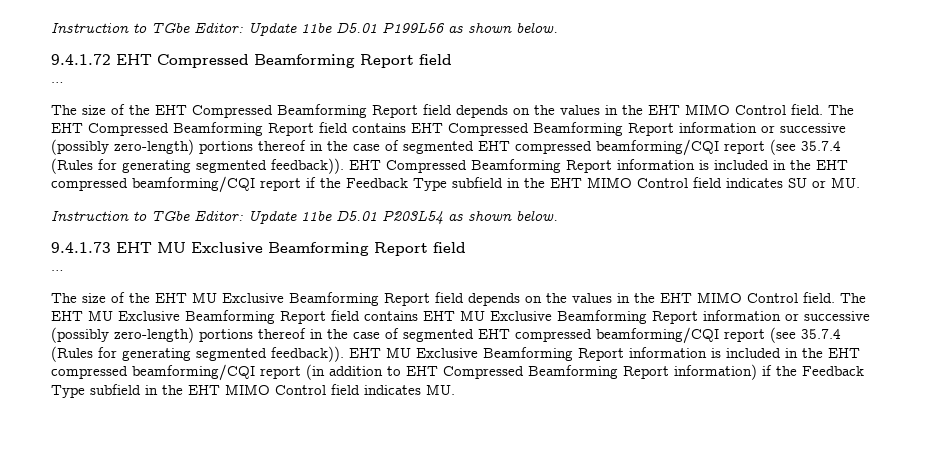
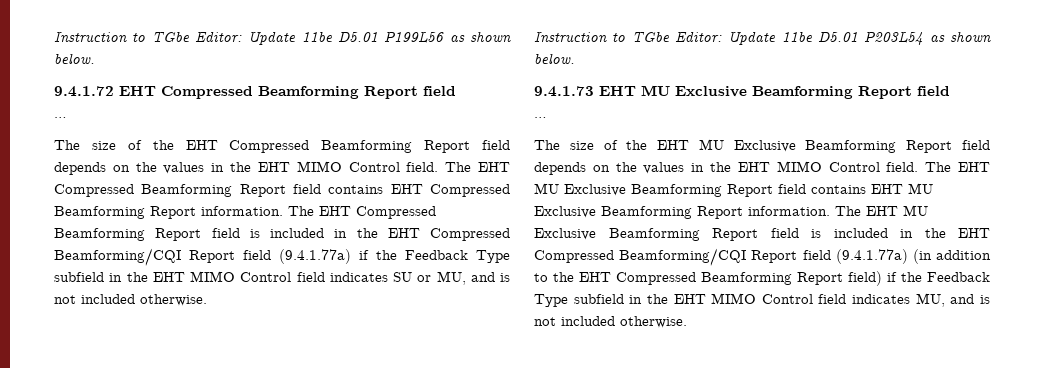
- The EHT Compressed Beamforming Report field contains EHT Compressed Beamforming Report information or successive (possibly zero-length) portions thereof in the case of segmented EHT compressed beamforming/CQI report (see 35.7.4 (Rules for generating segmented feedback)). EHT Compressed Beamforming Report information is included in the EHT compressed beamforming/CQI report if the Feedback Type subfield in the EHT MIMO Control field indicates SU or MU.
+ The EHT Compressed Beamforming Report field contains EHT Compressed Beamforming Report information. The EHT Compressed Beamforming Report field is included in the EHT Compressed Beamforming/CQI Report field (9.4.1.77a) if the Feedback Type subfield in the EHT MIMO Control field indicates SU or MU, and is not included otherwise.
- The EHT MU Exclusive Beamforming Report field contains EHT MU Exclusive Beamforming Report information or successive (possibly zero-length) portions thereof in the case of segmented EHT compressed beamforming/CQI report (see 35.7.4 (Rules for generating segmented feedback)). EHT MU Exclusive Beamforming Report information is included in the EHT compressed beamforming/CQI report (in addition to EHT Compressed Beamforming Report information) if the Feedback Type subfield in the EHT MIMO Control field indicates MU.
+ The EHT MU Exclusive Beamforming Report field contains EHT MU Exclusive Beamforming Report information. The EHT MU Exclusive Beamforming Report field is included in the EHT Compressed Beamforming/CQI Report field (9.4.1.77a) (in addition to the EHT Compressed Beamforming Report field) if the Feedback Type subfield in the EHT MIMO Control field indicates MU, and is not included otherwise.

